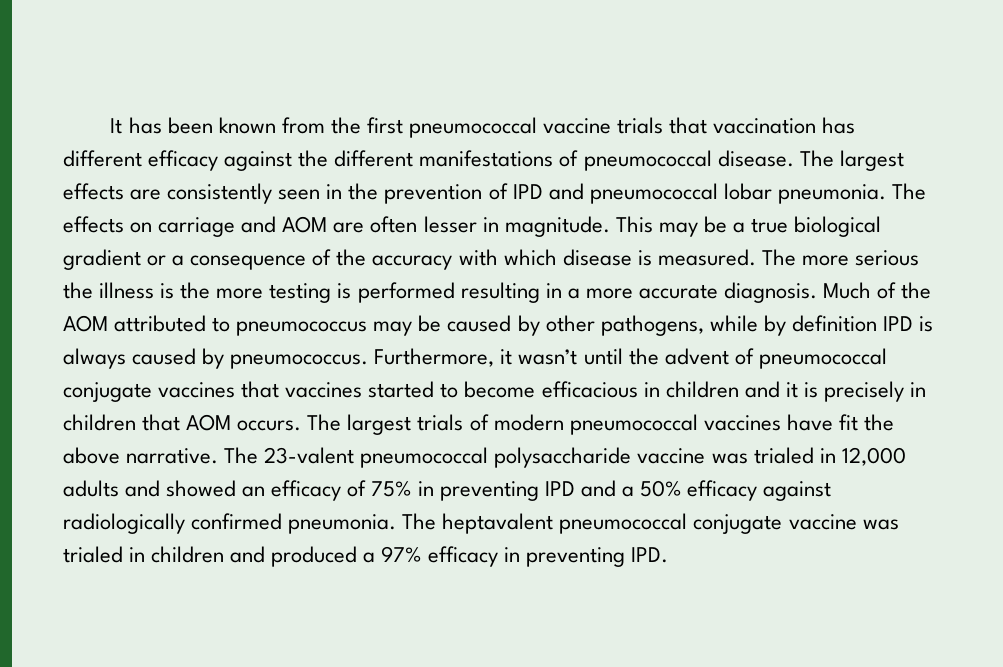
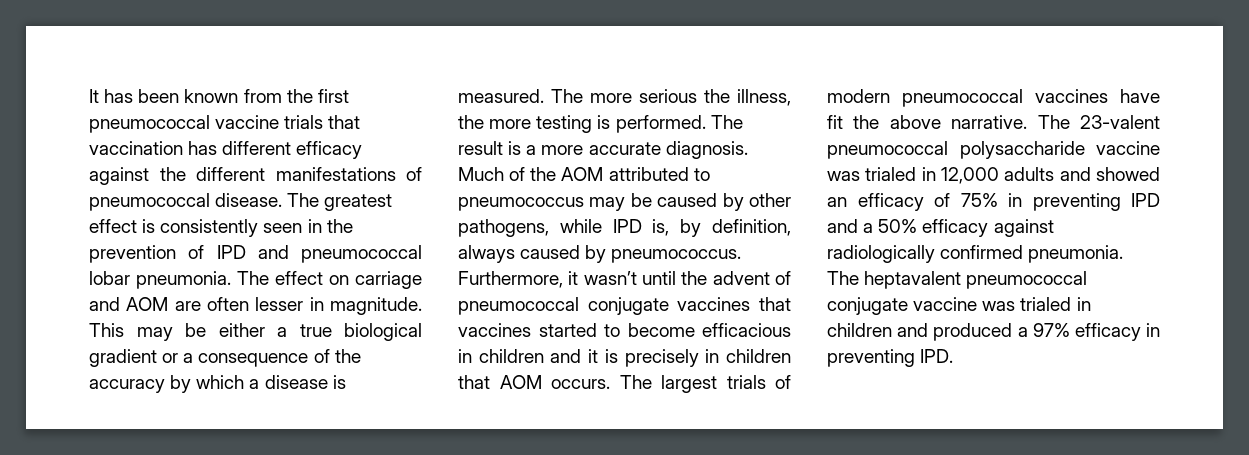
- The largest effects are consistently seen in the prevention of IPD and pneumococcal lobar pneumonia.
+ The greatest effect is consistently seen in the prevention of IPD and pneumococcal lobar pneumonia.
- The effects on carriage and AOM are often lesser in magnitude.
+ The effect on carriage and AOM are often lesser in magnitude.
- This may be a true biological gradient or a consequence of the accuracy with which disease is measured.
+ This may be either a true biological gradient or a consequence of the accuracy by which a disease is measured.
- The more serious the illness is the more testing is performed resulting in a more accurate diagnosis.
+ The more serious the illness, the more testing is performed. The result is a more accurate diagnosis.
- Much of the AOM attributed to pneumococcus may be caused by other pathogens, while by definition IPD is always caused by pneumococcus.
+ Much of the AOM attributed to pneumococcus may be caused by other pathogens, while IPD is, by definition, always caused by pneumococcus.

